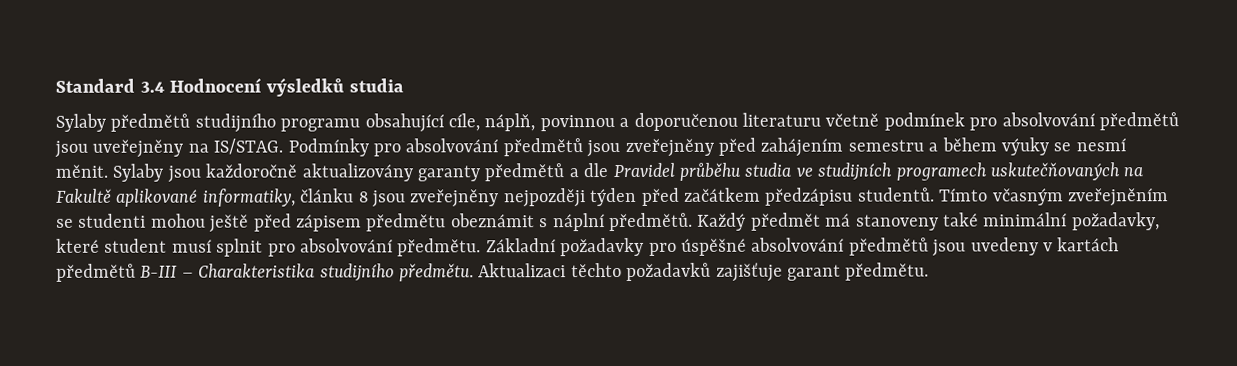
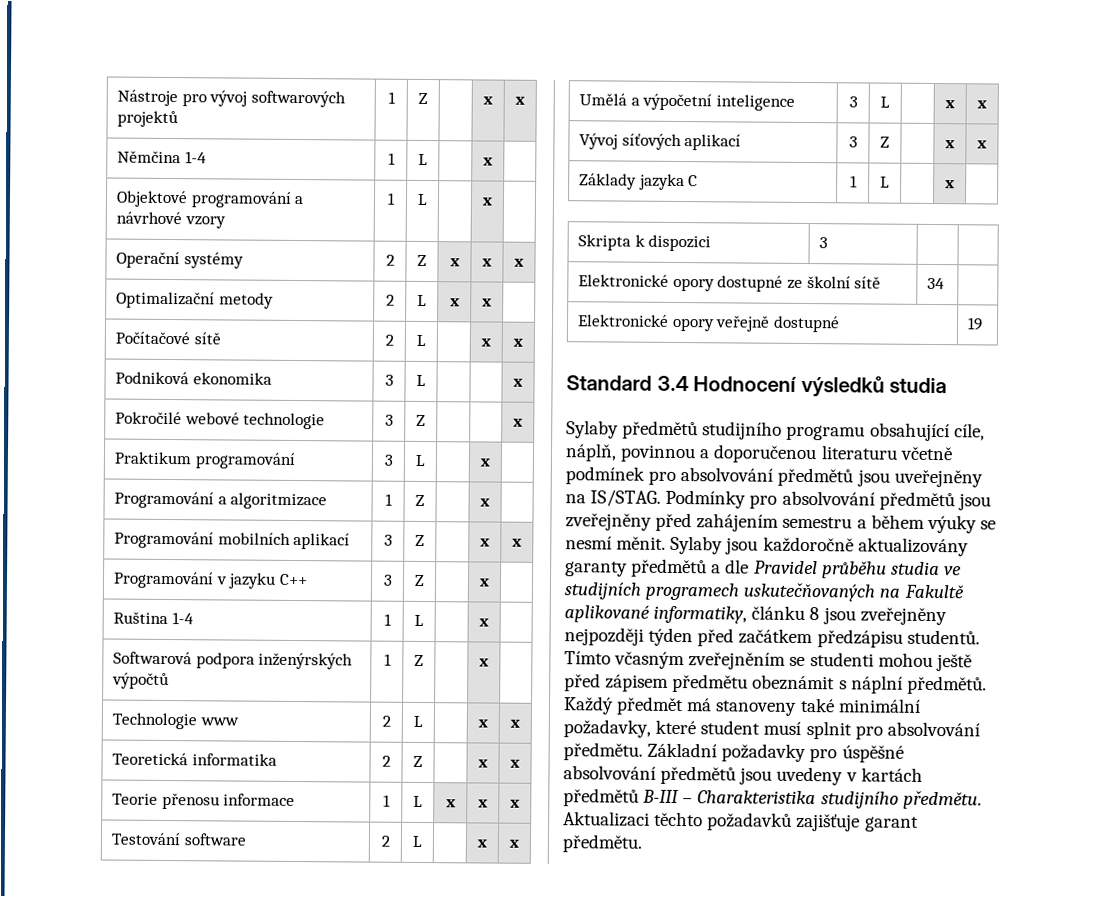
+ Nástroje pro vývoj softwarových projektů | 1 | Z | | x | x
+ Němčina 1-4 | 1 | L | | x |
+ Objektové programování a návrhové vzory | 1 | L | | x |
+ Operační systémy | 2 | Z | x | x | x
+ Optimalizační metody | 2 | L | x | x |
+ Počítačové sítě | 2 | L | | x | x
+ Podniková ekonomika | 3 | L | | | x
+ Pokročilé webové technologie | 3 | Z | | | x
+ Praktikum programování | 3 | L | | x |
+ Programování a algoritmizace | 1 | Z | | x |
+ Programování mobilních aplikací | 3 | Z | | x | x
+ Programování v jazyku C++ | 3 | Z | | x |
+ Ruština 1-4 | 1 | L | | x |
+ Softwarová podpora inženýrských výpočtů | 1 | Z | | x |
+ Technologie www | 2 | L | | x | x
+ Teoretická informatika | 2 | Z | | x | x
+ Teorie přenosu informace | 1 | L | x | x | x
+ Testování software | 2 | L | | x | x
+ Umělá a výpočetní inteligence | 3 | L | | x | x
+ Vývoj síťových aplikací | 3 | Z | | x | x
+ Základy jazyka C | 1 | L | | x |
+ Skripta k dispozici | 3 | |
+ Elektronické opory dostupné ze školní sítě | 34 |
+ Elektronické opory veřejně dostupné | 19

